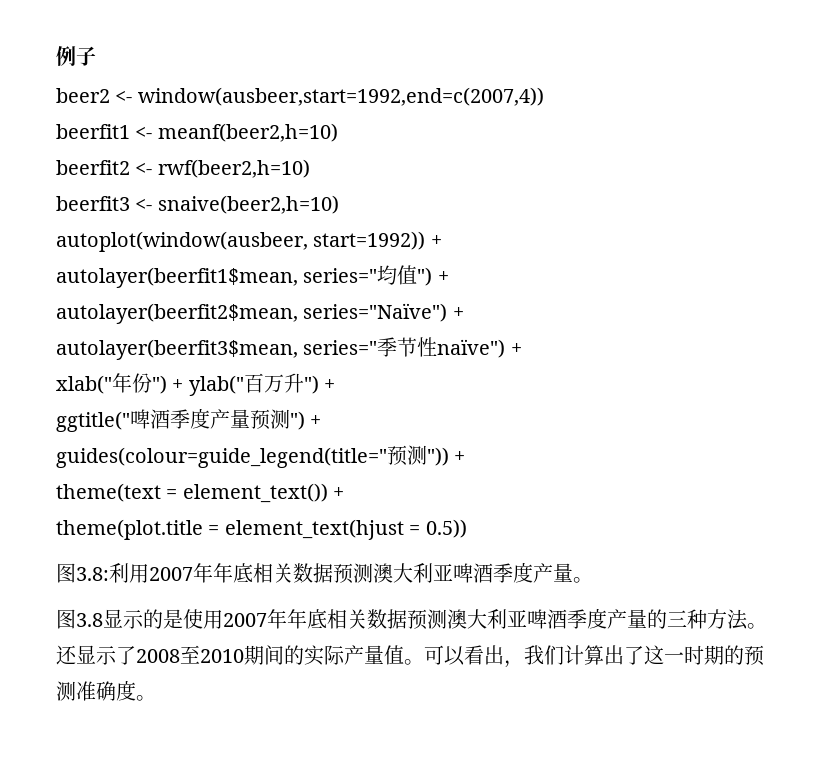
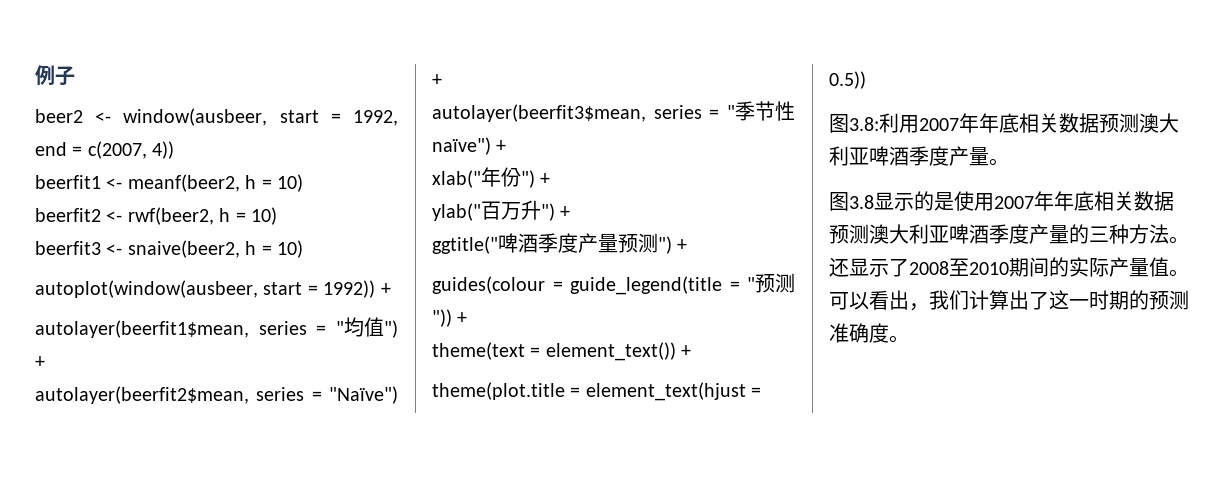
- beer2 <- window(ausbeer,start=1992,end=c(2007,4))
- beerfit1 <- meanf(beer2,h=10)
- beerfit2 <- rwf(beer2,h=10)
- beerfit3 <- snaive(beer2,h=10)
- autoplot(window(ausbeer, start=1992)) +
+ beer2 <- window(ausbeer, start = 1992, end = c(2007, 4))
+ beerfit1 <- meanf(beer2, h = 10)
+ beerfit2 <- rwf(beer2, h = 10)
+ beerfit3 <- snaive(beer2, h = 10)
+ autoplot(window(ausbeer, start = 1992)) +
- autolayer(beerfit1$mean, series="均值") +
+ autolayer(beerfit1$mean, series = "均值") +
- autolayer(beerfit2$mean, series="Naïve") +
+ autolayer(beerfit2$mean, series = "Naïve") +
- autolayer(beerfit3$mean, series="季节性naïve") +
+ autolayer(beerfit3$mean, series = "季节性naïve") +
- xlab("年份") + ylab("百万升") +
+ xlab("年份") +
+ ylab("百万升") +
- guides(colour=guide_legend(title="预测")) +
+ guides(colour = guide_legend(title = "预测")) +

